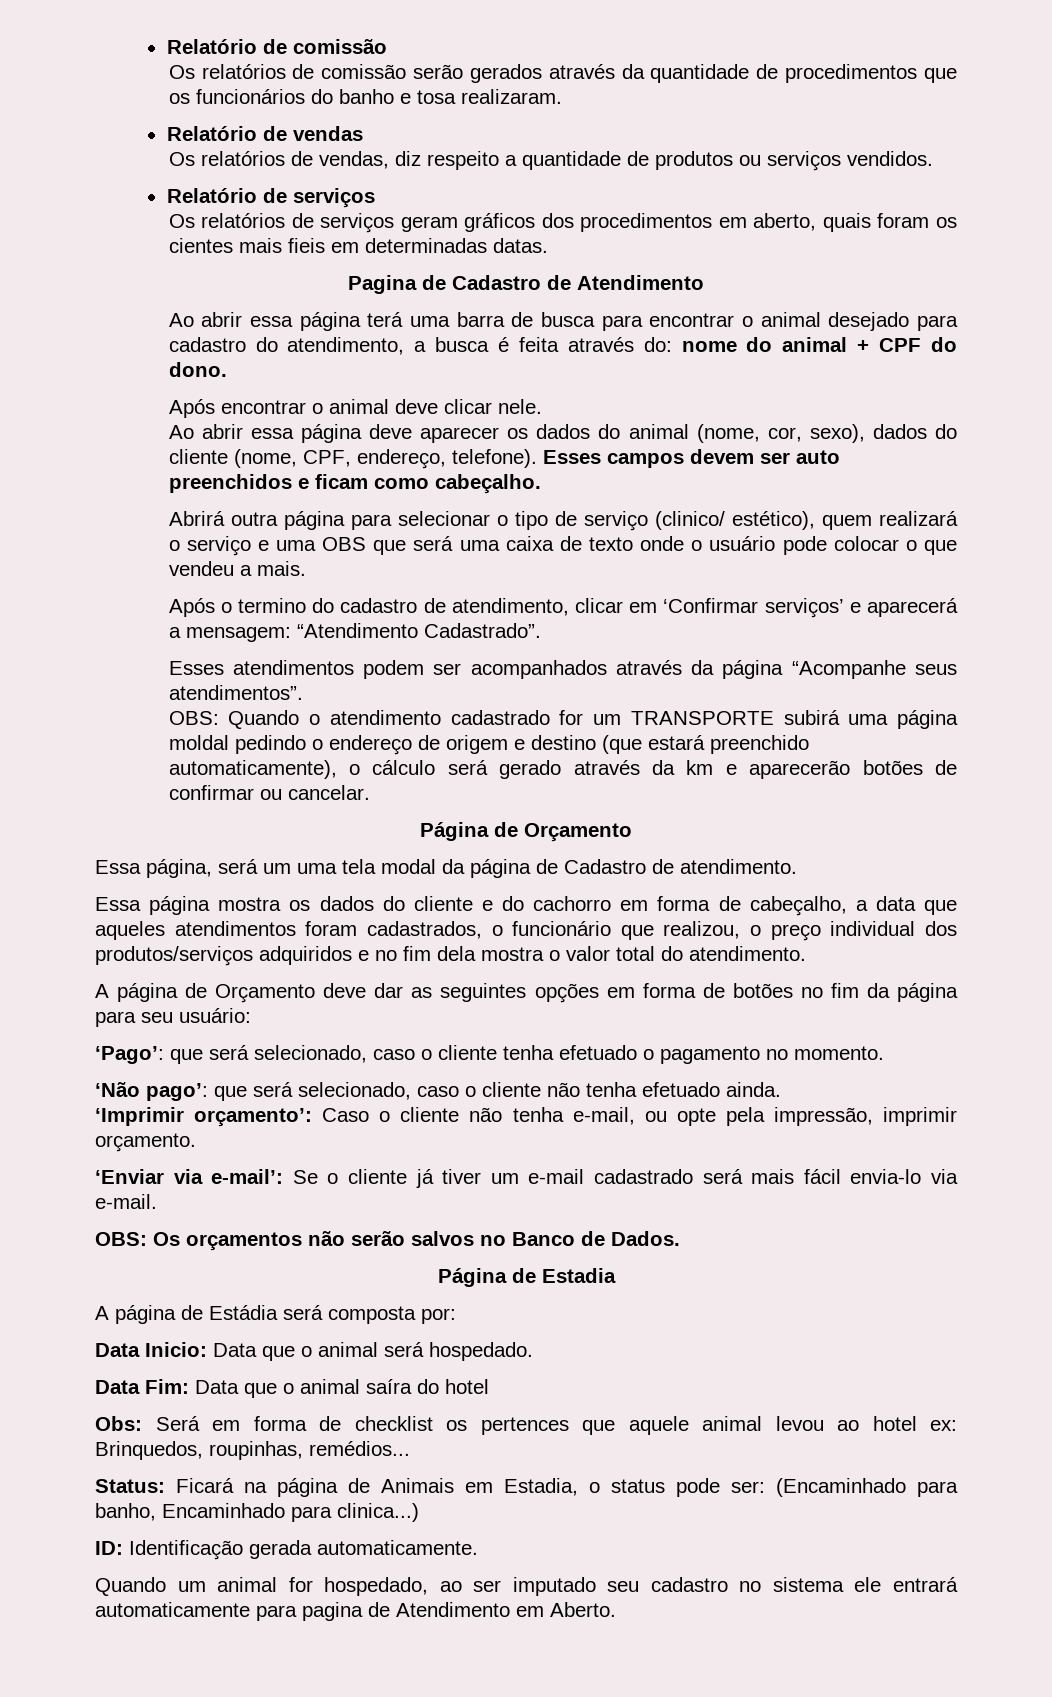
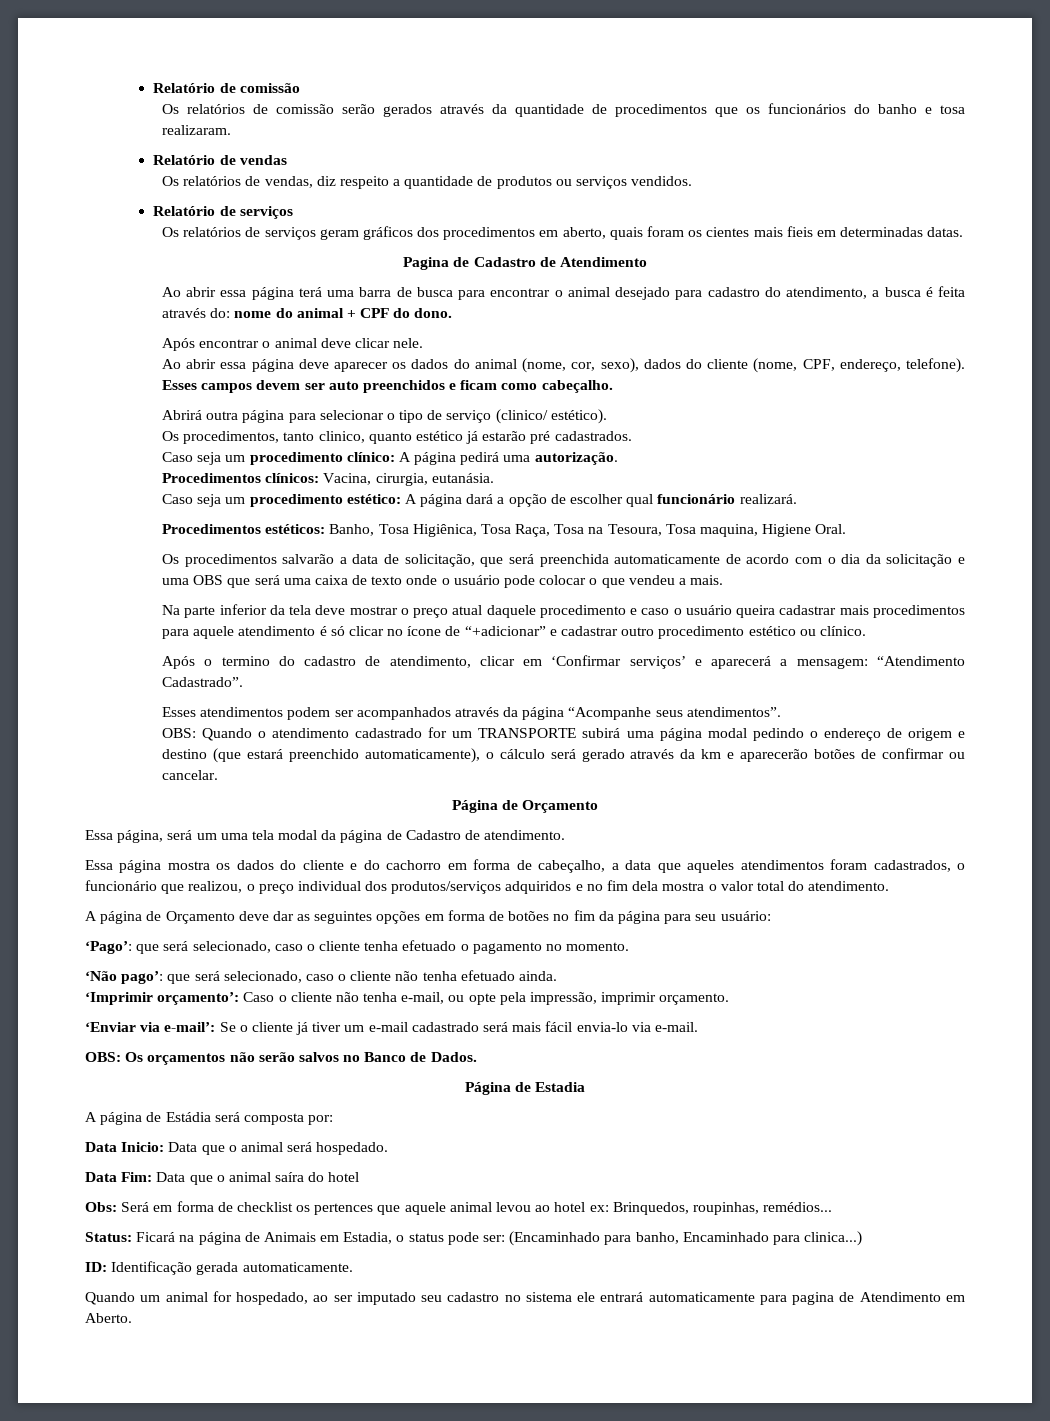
- Abrirá outra página para selecionar o tipo de serviço (clinico/ estético), quem realizará o serviço e uma OBS que será uma caixa de texto onde o usuário pode colocar o que vendeu a mais.
+ Abrirá outra página para selecionar o tipo de serviço (clinico/ estético).
+ Os procedimentos, tanto clinico, quanto estético já estarão pré cadastrados.
+ Caso seja um procedimento clínico: A página pedirá uma autorização.
+ Procedimentos clínicos: Vacina, cirurgia, eutanásia.
+ Caso seja um procedimento estético: A página dará a opção de escolher qual funcionário realizará.
+ Procedimentos estéticos: Banho, Tosa Higiênica, Tosa Raça, Tosa na Tesoura, Tosa maquina, Higiene Oral.
+ Os procedimentos salvarão a data de solicitação, que será preenchida automaticamente de acordo com o dia da solicitação e uma OBS que será uma caixa de texto onde o usuário pode colocar o que vendeu a mais.
+ Na parte inferior da tela deve mostrar o preço atual daquele procedimento e caso o usuário queira cadastrar mais procedimentos para aquele atendimento é só clicar no ícone de “+adicionar” e cadastrar outro procedimento estético ou clínico.
- OBS: Quando o atendimento cadastrado for um TRANSPORTE subirá uma página moldal pedindo o endereço de origem e destino (que estará preenchido automaticamente), o cálculo será gerado através da km e aparecerão botões de confirmar ou cancelar.
+ OBS: Quando o atendimento cadastrado for um TRANSPORTE subirá uma página modal pedindo o endereço de origem e destino (que estará preenchido automaticamente), o cálculo será gerado através da km e aparecerão botões de confirmar ou cancelar.

